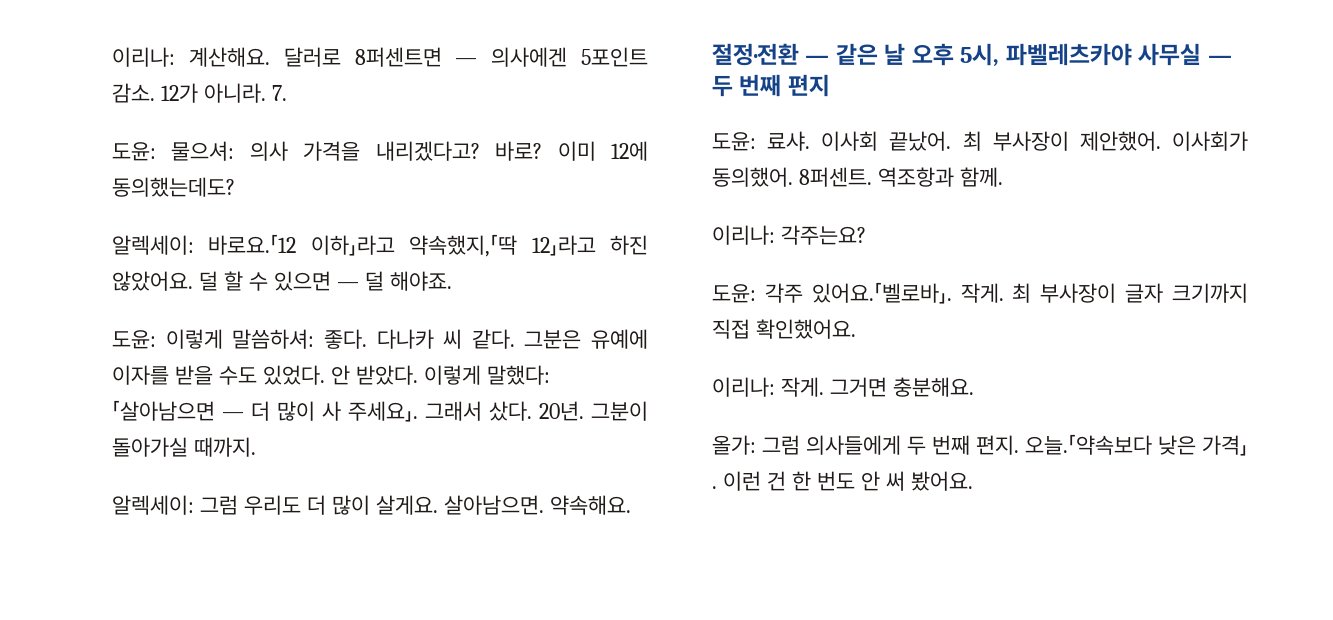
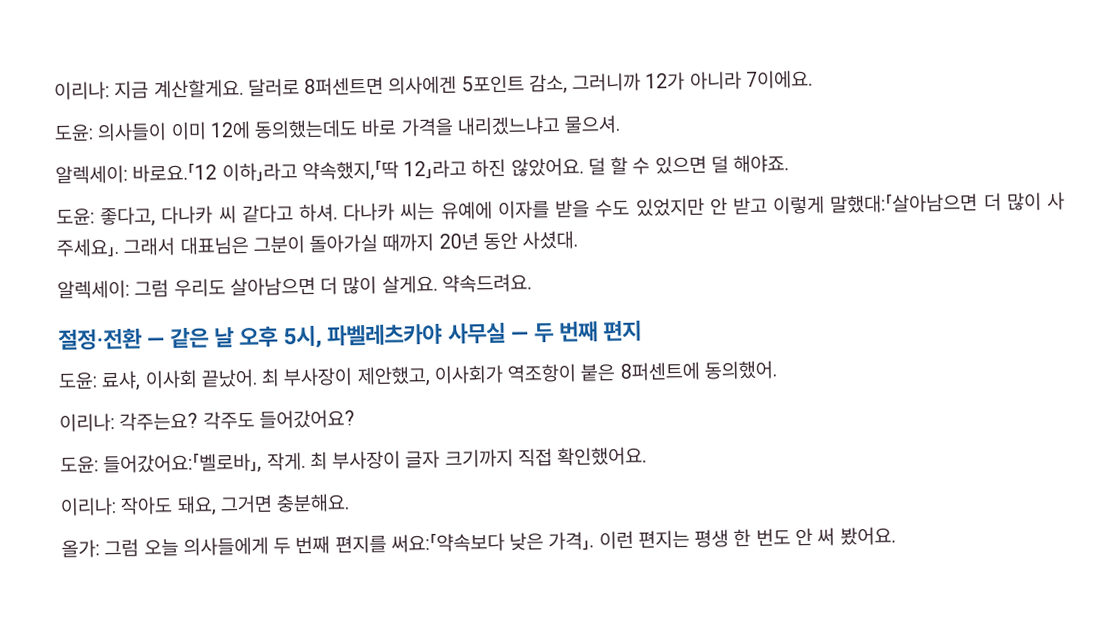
- 이리나: 계산해요.
+ 이리나: 지금 계산할게요.
- 달러로 8퍼센트면 — 의사에겐 5포인트 감소. 12가 아니라. 7.
- 도윤: 물으셔: 의사 가격을 내리겠다고? 바로? 이미 12에 동의했는데도?
+ 달러로 8퍼센트면 의사에겐 5포인트 감소, 그러니까 12가 아니라 7이에요.
+ 도윤: 의사들이 이미 12에 동의했는데도 바로 가격을 내리겠느냐고 물으셔.
- 덜 할 수 있으면 — 덜 해야죠.
+ 덜 할 수 있으면 덜 해야죠.
- 도윤: 이렇게 말씀하셔: 좋다. 다나카 씨 같다. 그분은 유예에 이자를 받을 수도 있었다. 안 받았다. 이렇게 말했다:「살아남으면 — 더 많이 사 주세요」.
+ 도윤: 좋다고, 다나카 씨 같다고 하셔. 다나카 씨는 유예에 이자를 받을 수도 있었지만 안 받고 이렇게 말했대:「살아남으면 더 많이 사 주세요」.
- 그래서 샀다. 20년. 그분이 돌아가실 때까지.
+ 그래서 대표님은 그분이 돌아가실 때까지 20년 동안 사셨대.
- 알렉세이: 그럼 우리도 더 많이 살게요.
+ 알렉세이: 그럼 우리도 살아남으면 더 많이 살게요.
- 살아남으면. 약속해요.
+ 약속드려요.
- 도윤: 료샤. 이사회 끝났어.
+ 도윤: 료샤, 이사회 끝났어.
- 최 부사장이 제안했어. 이사회가 동의했어. 8퍼센트. 역조항과 함께.
+ 최 부사장이 제안했고, 이사회가 역조항이 붙은 8퍼센트에 동의했어.
- 이리나: 각주는요?
- 도윤: 각주 있어요.「벨로바」. 작게.
+ 이리나: 각주는요? 각주도 들어갔어요?
+ 도윤: 들어갔어요:「벨로바」, 작게.
- 이리나: 작게. 그거면 충분해요.
+ 이리나: 작아도 돼요, 그거면 충분해요.
- 올가: 그럼 의사들에게 두 번째 편지. 오늘.「약속보다 낮은 가격」.
+ 올가: 그럼 오늘 의사들에게 두 번째 편지를 써요:「약속보다 낮은 가격」.
- 이런 건 한 번도 안 써 봤어요.
+ 이런 편지는 평생 한 번도 안 써 봤어요.

